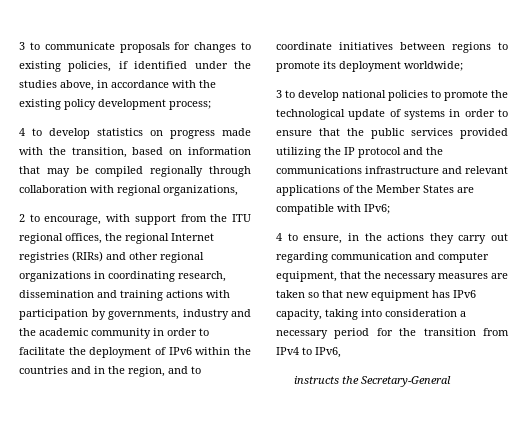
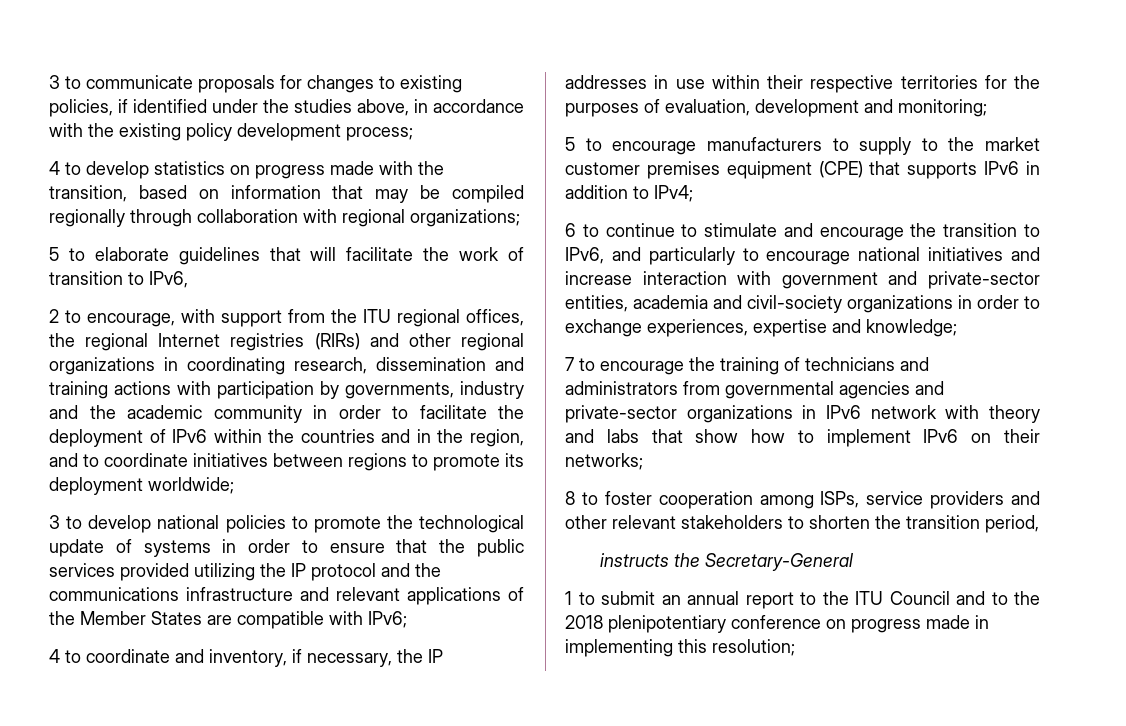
- 4 to develop statistics on progress made with the transition, based on information that may be compiled regionally through collaboration with regional organizations,
+ 4 to develop statistics on progress made with the transition, based on information that may be compiled regionally through collaboration with regional organizations;
+ 5 to elaborate guidelines that will facilitate the work of transition to IPv6,
- 4 to ensure, in the actions they carry out regarding communication and computer equipment, that the necessary measures are taken so that new equipment has IPv6 capacity, taking into consideration a necessary period for the transition from IPv4 to IPv6,
+ 4 to coordinate and inventory, if necessary, the IP addresses in use within their respective territories for the purposes of evaluation, development and monitoring;
+ 5 to encourage manufacturers to supply to the market customer premises equipment (CPE) that supports IPv6 in addition to IPv4;
+ 6 to continue to stimulate and encourage the transition to IPv6, and particularly to encourage national initiatives and increase interaction with government and private-sector entities, academia and civil-society organizations in order to exchange experiences, expertise and knowledge;
+ 7 to encourage the training of technicians and administrators from governmental agencies and private-sector organizations in IPv6 network with theory and labs that show how to implement IPv6 on their networks;
+ 8 to foster cooperation among ISPs, service providers and other relevant stakeholders to shorten the transition period,
  instructs the Secretary-General
+ 1 to submit an annual report to the ITU Council and to the 2018 plenipotentiary conference on progress made in implementing this resolution;

